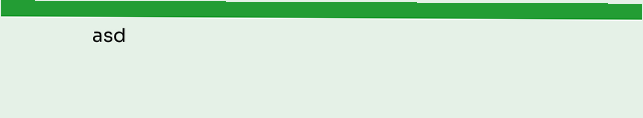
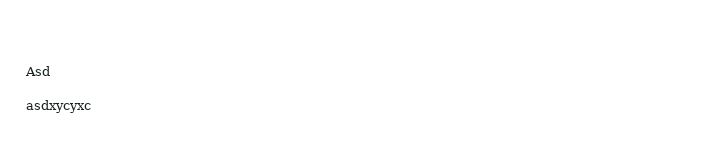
- asd
+ Asd
+ asdxycyxc

